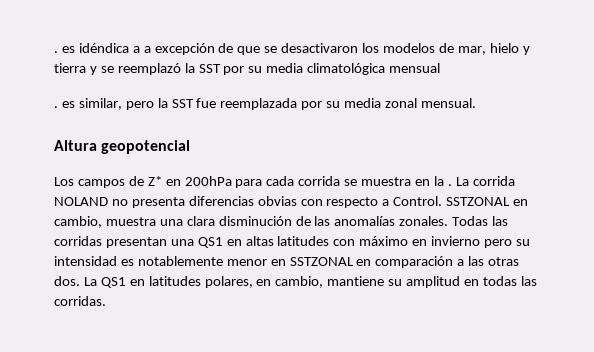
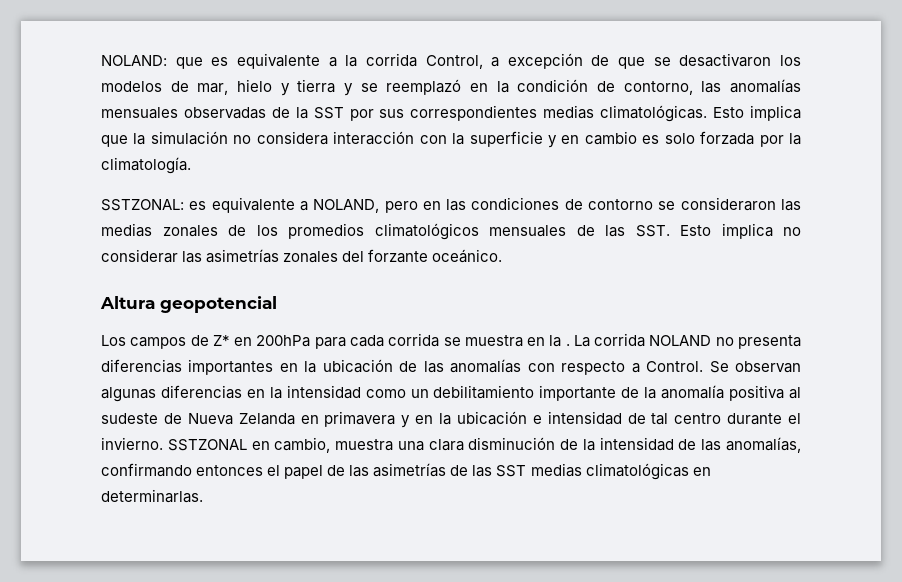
- . es idéndica a a excepción de que se desactivaron los modelos de mar, hielo y tierra y se reemplazó la SST por su media climatológica mensual
- . es similar, pero la SST fue reemplazada por su media zonal mensual.
+ NOLAND: que es equivalente a la corrida Control, a excepción de que se desactivaron los modelos de mar, hielo y tierra y se reemplazó en la condición de contorno, las anomalías mensuales observadas de la SST por sus correspondientes medias climatológicas. Esto implica que la simulación no considera interacción con la superficie y en cambio es solo forzada por la climatología.
+ SSTZONAL: es equivalente a NOLAND, pero en las condiciones de contorno se consideraron las medias zonales de los promedios climatológicos mensuales de las SST. Esto implica no considerar las asimetrías zonales del forzante oceánico.
- La corrida NOLAND no presenta diferencias obvias con respecto a Control.
+ La corrida NOLAND no presenta diferencias importantes en la ubicación de las anomalías con respecto a Control. Se observan algunas diferencias en la intensidad como un debilitamiento importante de la anomalía positiva al sudeste de Nueva Zelanda en primavera y en la ubicación e intensidad de tal centro durante el invierno.
- SSTZONAL en cambio, muestra una clara disminución de las anomalías zonales. Todas las corridas presentan una QS1 en altas latitudes con máximo en invierno pero su intensidad es notablemente menor en SSTZONAL en comparación a las otras dos. La QS1 en latitudes polares, en cambio, mantiene su amplitud en todas las corridas.
+ SSTZONAL en cambio, muestra una clara disminución de la intensidad de las anomalías, confirmando entonces el papel de las asimetrías de las SST medias climatológicas en determinarlas.

